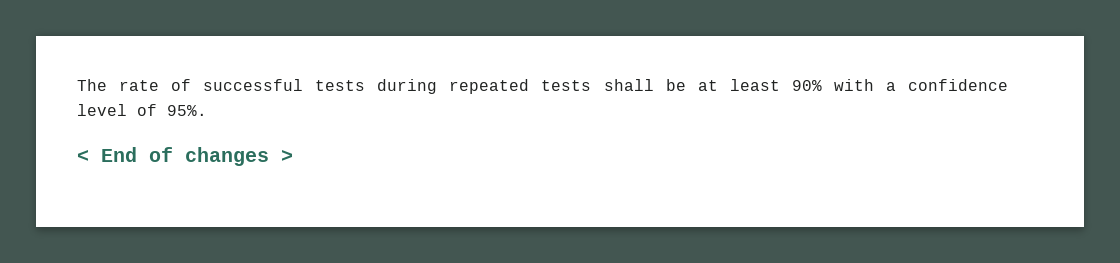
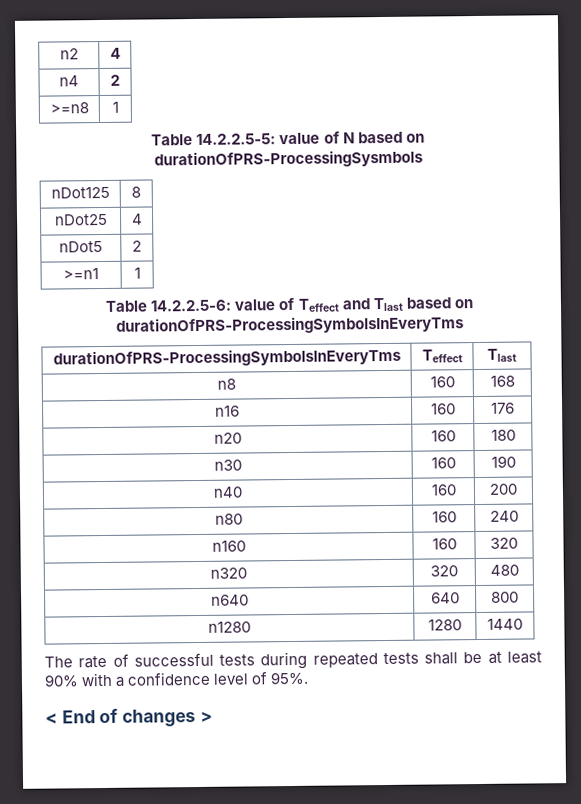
+ n2 | 4
+ n4 | 2
+ >=n8 | 1
+ Table 14.2.2.5-5: value of N based on durationOfPRS-ProcessingSysmbols
+ nDot125 | 8
+ nDot25 | 4
+ nDot5 | 2
+ >=n1 | 1
+ Table 14.2.2.5-6: value of Teffect and Tlast based on durationOfPRS-ProcessingSymbolsInEveryTms
+ durationOfPRS-ProcessingSymbolsInEveryTms | Teffect | Tlast
+ n8 | 160 | 168
+ n16 | 160 | 176
+ n20 | 160 | 180
+ n30 | 160 | 190
+ n40 | 160 | 200
+ n80 | 160 | 240
+ n160 | 160 | 320
+ n320 | 320 | 480
+ n640 | 640 | 800
+ n1280 | 1280 | 1440

